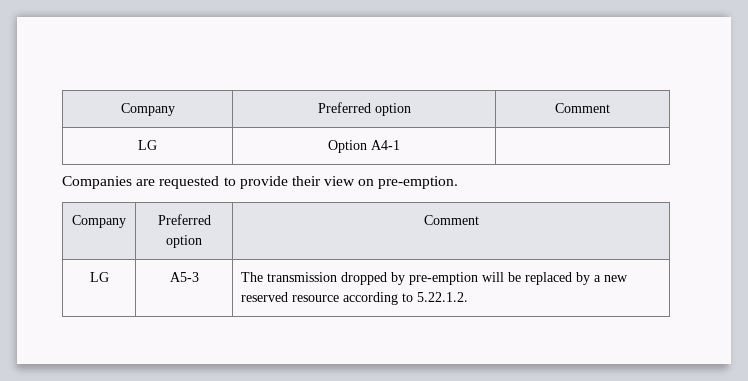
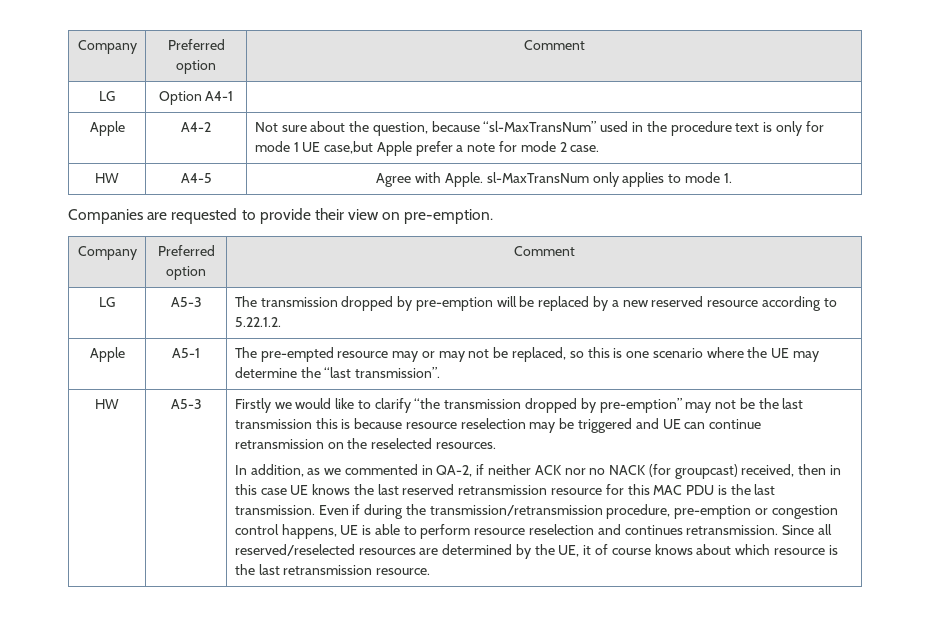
+ Apple | A4-2 | Not sure about the question, because “sl-MaxTransNum” used in the procedure text is only for mode 1 UE case,but Apple prefer a note for mode 2 case.
+ HW | A4-5 | Agree with Apple. sl-MaxTransNum only applies to mode 1.
+ Apple | A5-1 | The pre-empted resource may or may not be replaced, so this is one scenario where the UE may determine the “last transmission”.
+ HW | A5-3 | Firstly we would like to clarify “the transmission dropped by pre-emption” may not be the last transmission this is because resource reselection may be triggered and UE can continue retransmission on the reselected resources.
+ In addition, as we commented in QA-2, if neither ACK nor no NACK (for groupcast) received, then in this case UE knows the last reserved retransmission resource for this MAC PDU is the last transmission. Even if during the transmission/retransmission procedure, pre-emption or congestion control happens, UE is able to perform resource reselection and continues retransmission. Since all reserved/reselected resources are determined by the UE, it of course knows about which resource is the last retransmission resource.

